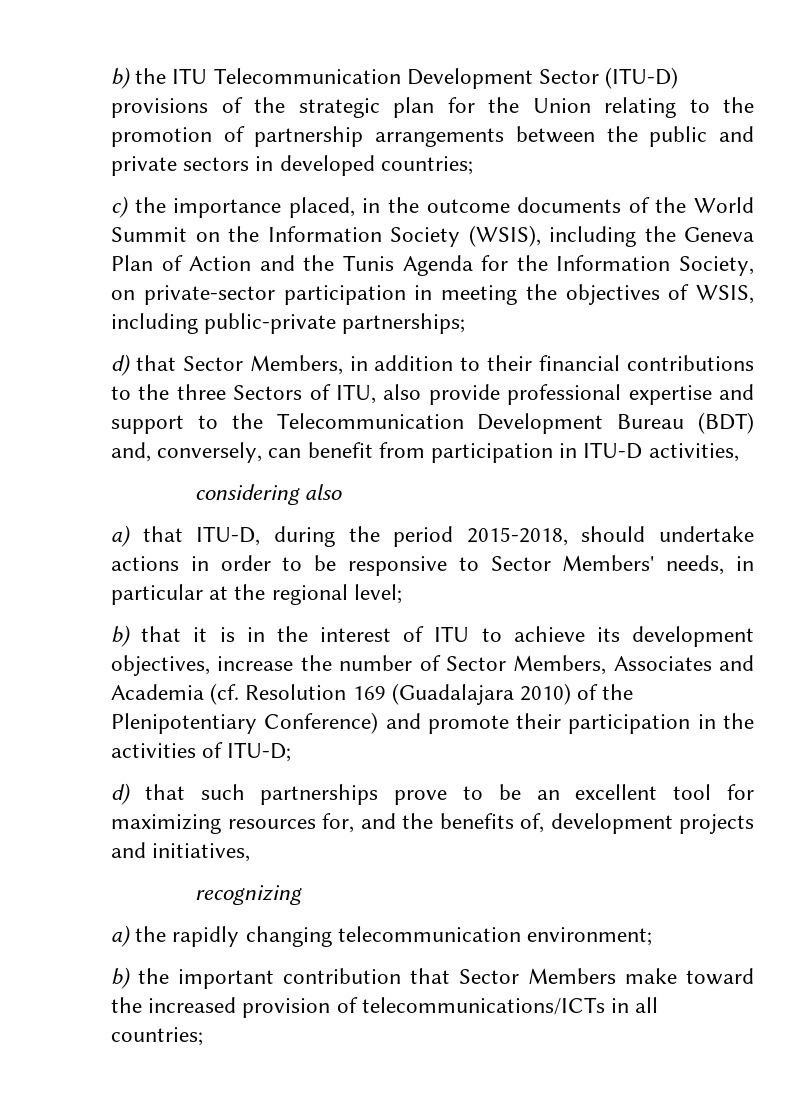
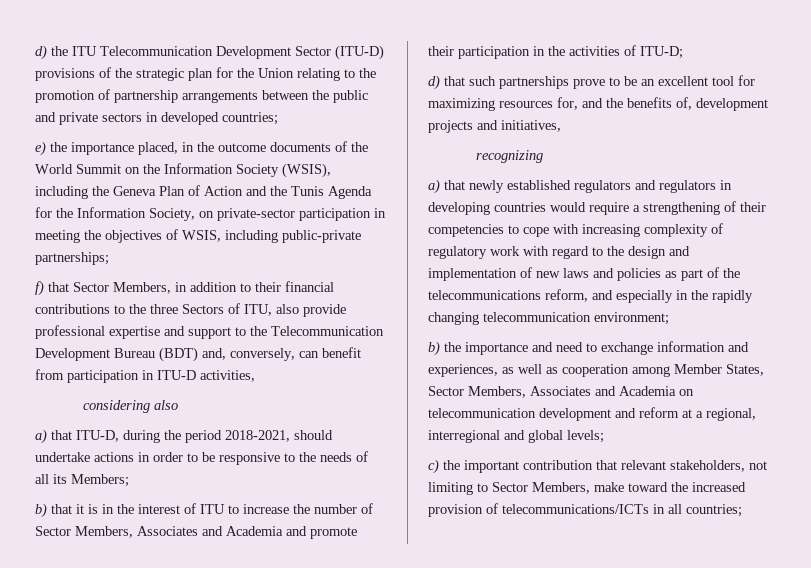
- b) the ITU Telecommunication Development Sector (ITU-D) provisions of the strategic plan for the Union relating to the promotion of partnership arrangements between the public and private sectors in developed countries;
+ d) the ITU Telecommunication Development Sector (ITU-D) provisions of the strategic plan for the Union relating to the promotion of partnership arrangements between the public and private sectors in developed countries;
- c) the importance placed, in the outcome documents of the World Summit on the Information Society (WSIS), including the Geneva Plan of Action and the Tunis Agenda for the Information Society, on private-sector participation in meeting the objectives of WSIS, including public-private partnerships;
+ e) the importance placed, in the outcome documents of the World Summit on the Information Society (WSIS), including the Geneva Plan of Action and the Tunis Agenda for the Information Society, on private-sector participation in meeting the objectives of WSIS, including public-private partnerships;
- d) that Sector Members, in addition to their financial contributions to the three Sectors of ITU, also provide professional expertise and support to the Telecommunication Development Bureau (BDT) and, conversely, can benefit from participation in ITU-D activities,
+ f) that Sector Members, in addition to their financial contributions to the three Sectors of ITU, also provide professional expertise and support to the Telecommunication Development Bureau (BDT) and, conversely, can benefit from participation in ITU-D activities,
- a) that ITU-D, during the period 2015-2018, should undertake actions in order to be responsive to Sector Members' needs, in particular at the regional level;
+ a) that ITU-D, during the period 2018-2021, should undertake actions in order to be responsive to the needs of all its Members;
- b) that it is in the interest of ITU to achieve its development objectives, increase the number of Sector Members, Associates and Academia (cf. Resolution 169 (Guadalajara 2010) of the Plenipotentiary Conference) and promote their participation in the activities of ITU-D;
+ b) that it is in the interest of ITU to increase the number of Sector Members, Associates and Academia and promote their participation in the activities of ITU-D;
- a) the rapidly changing telecommunication environment;
+ a) that newly established regulators and regulators in developing countries would require a strengthening of their competencies to cope with increasing complexity of regulatory work with regard to the design and implementation of new laws and policies as part of the telecommunications reform, and especially in the rapidly changing telecommunication environment;
- b) the important contribution that Sector Members make toward the increased provision of telecommunications/ICTs in all countries;
+ b) the importance and need to exchange information and experiences, as well as cooperation among Member States, Sector Members, Associates and Academia on telecommunication development and reform at a regional, interregional and global levels;
+ c) the important contribution that relevant stakeholders, not limiting to Sector Members, make toward the increased provision of telecommunications/ICTs in all countries;

